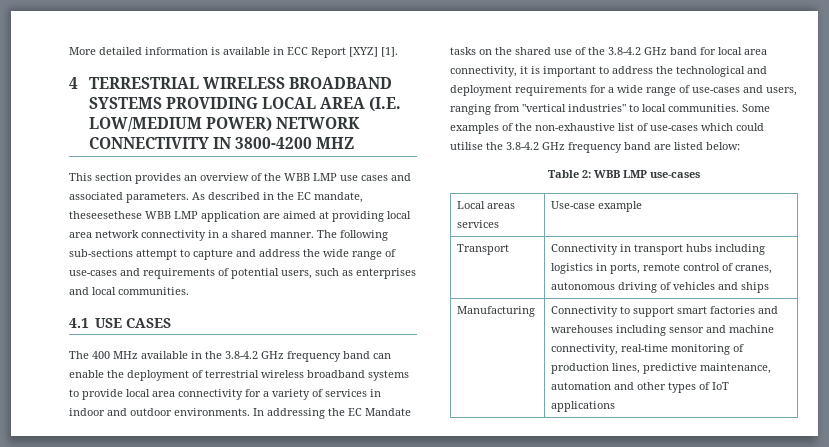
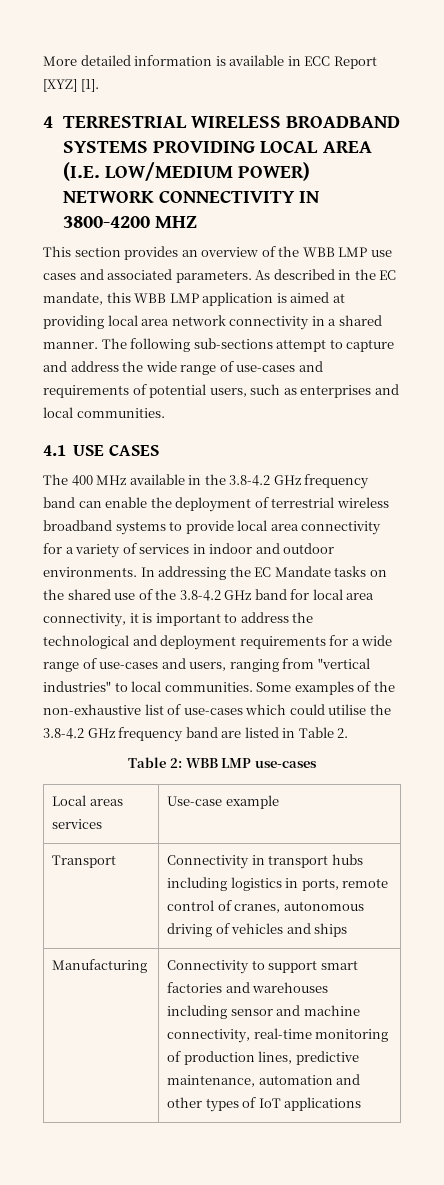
- As described in the EC mandate, theseesethese WBB LMP application are aimed at providing local area network connectivity in a shared manner.
+ As described in the EC mandate, this WBB LMP application is aimed at providing local area network connectivity in a shared manner.
- Some examples of the non-exhaustive list of use-cases which could utilise the 3.8-4.2 GHz frequency band are listed below:
+ Some examples of the non-exhaustive list of use-cases which could utilise the 3.8-4.2 GHz frequency band are listed in Table 2.

